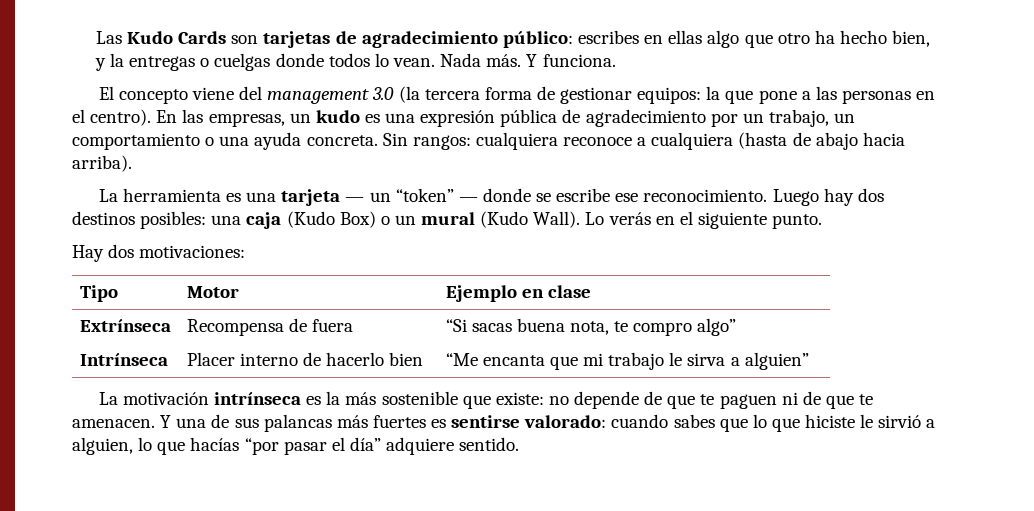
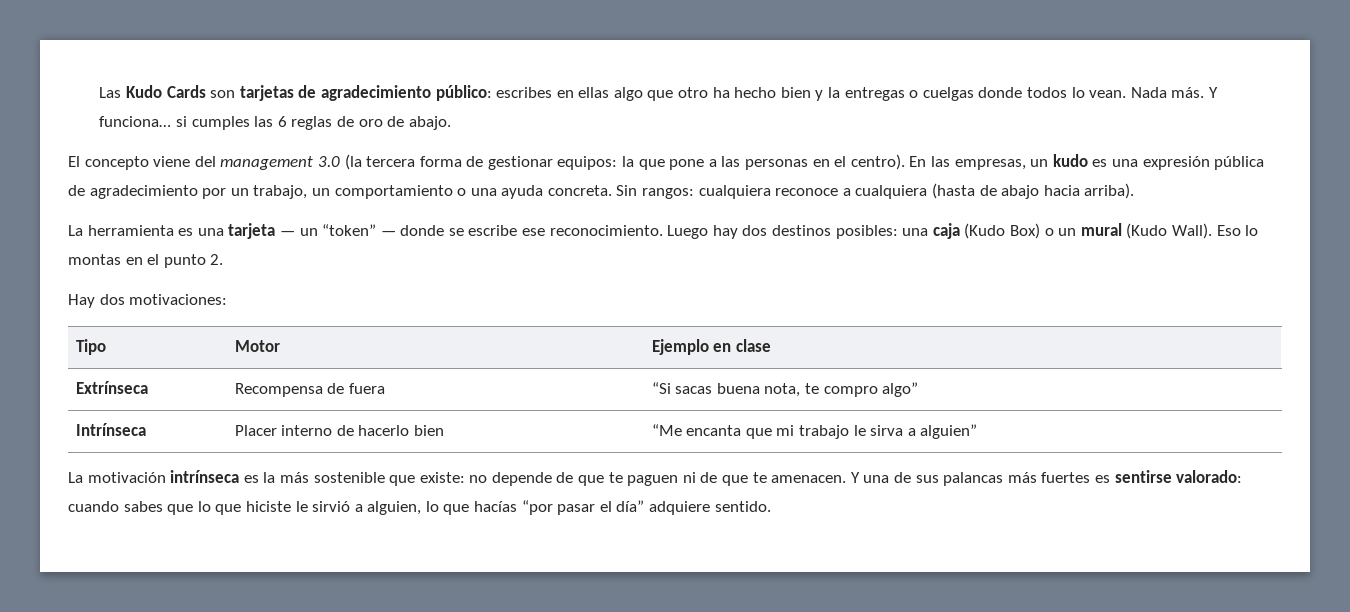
- Las Kudo Cards son tarjetas de agradecimiento público: escribes en ellas algo que otro ha hecho bien, y la entregas o cuelgas donde todos lo vean.
+ Las Kudo Cards son tarjetas de agradecimiento público: escribes en ellas algo que otro ha hecho bien y la entregas o cuelgas donde todos lo vean.
- Y funciona.
+ Y funciona… si cumples las 6 reglas de oro de abajo.
- Lo verás en el siguiente punto.
+ Eso lo montas en el punto 2.

